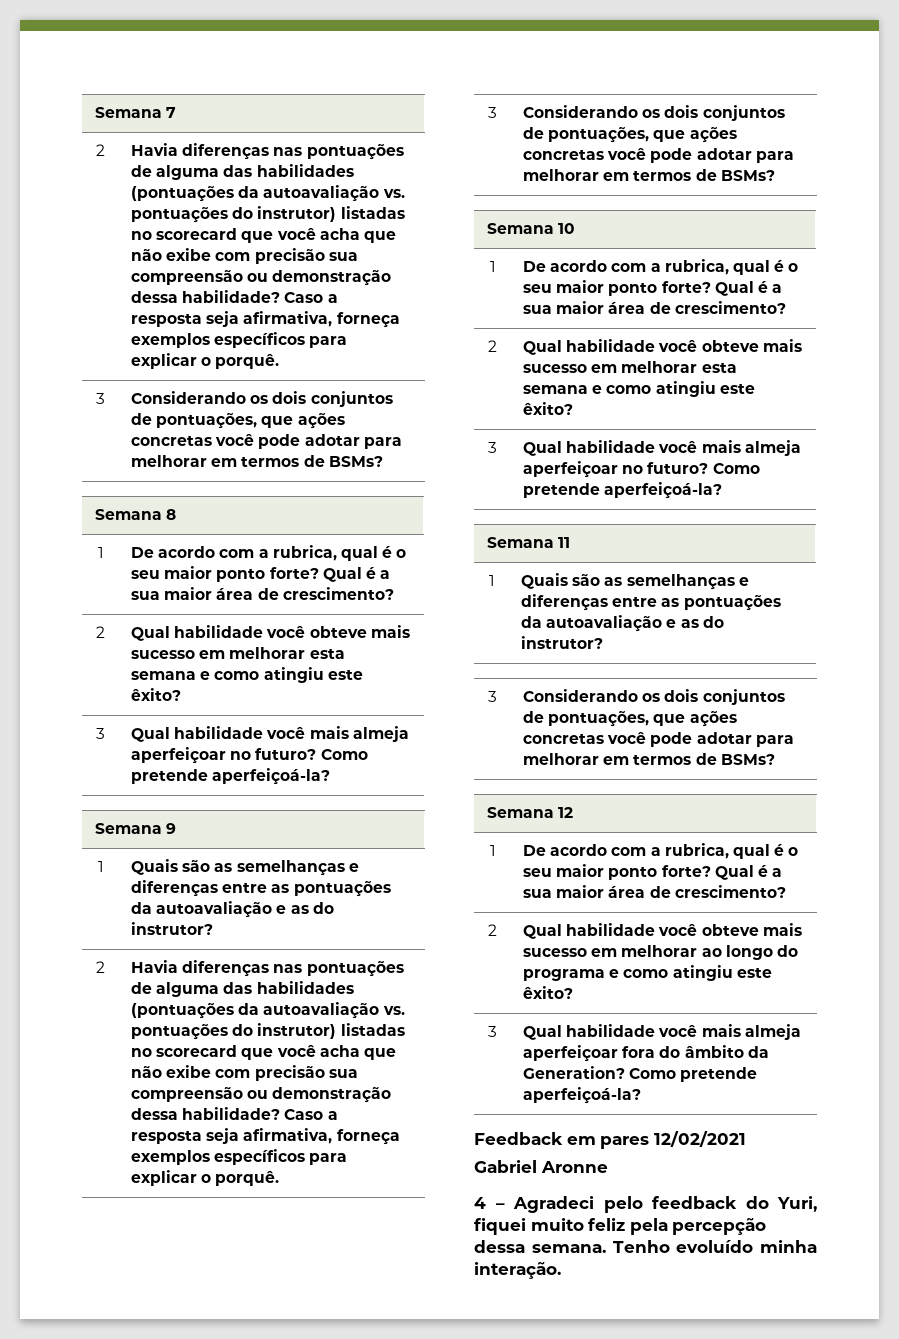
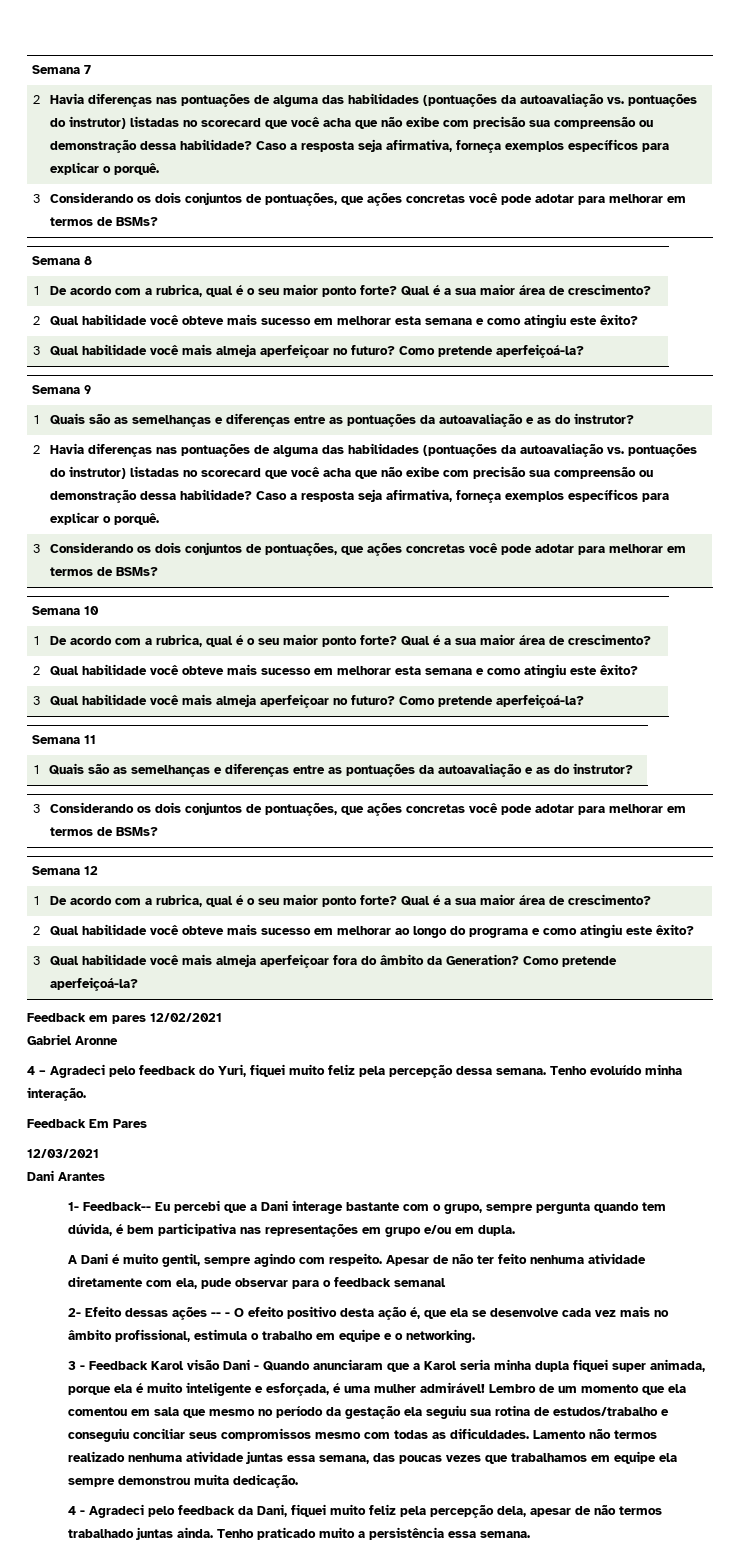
+ Feedback Em Pares
+ 12/03/2021
+ Dani Arantes
+ 1- Feedback-- Eu percebi que a Dani interage bastante com o grupo, sempre pergunta quando tem dúvida, é bem participativa nas representações em grupo e/ou em dupla.
+ A Dani é muito gentil, sempre agindo com respeito. Apesar de não ter feito nenhuma atividade diretamente com ela, pude observar para o feedback semanal
+ 2- Efeito dessas ações -- - O efeito positivo desta ação é, que ela se desenvolve cada vez mais no âmbito profissional, estimula o trabalho em equipe e o networking.
+ 3 - Feedback Karol visão Dani - Quando anunciaram que a Karol seria minha dupla fiquei super animada, porque ela é muito inteligente e esforçada, é uma mulher admirável! Lembro de um momento que ela comentou em sala que mesmo no período da gestação ela seguiu sua rotina de estudos/trabalho e conseguiu conciliar seus compromissos mesmo com todas as dificuldades. Lamento não termos realizado nenhuma atividade juntas essa semana, das poucas vezes que trabalhamos em equipe ela sempre demonstrou muita dedicação.
+ 4 - Agradeci pelo feedback da Dani, fiquei muito feliz pela percepção dela, apesar de não termos trabalhado juntas ainda. Tenho praticado muito a persistência essa semana.

